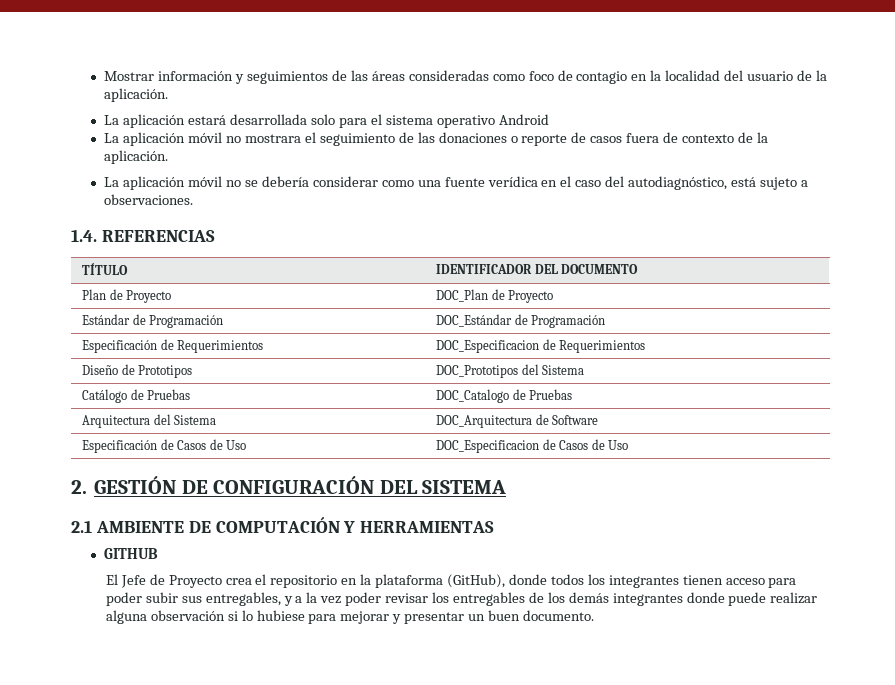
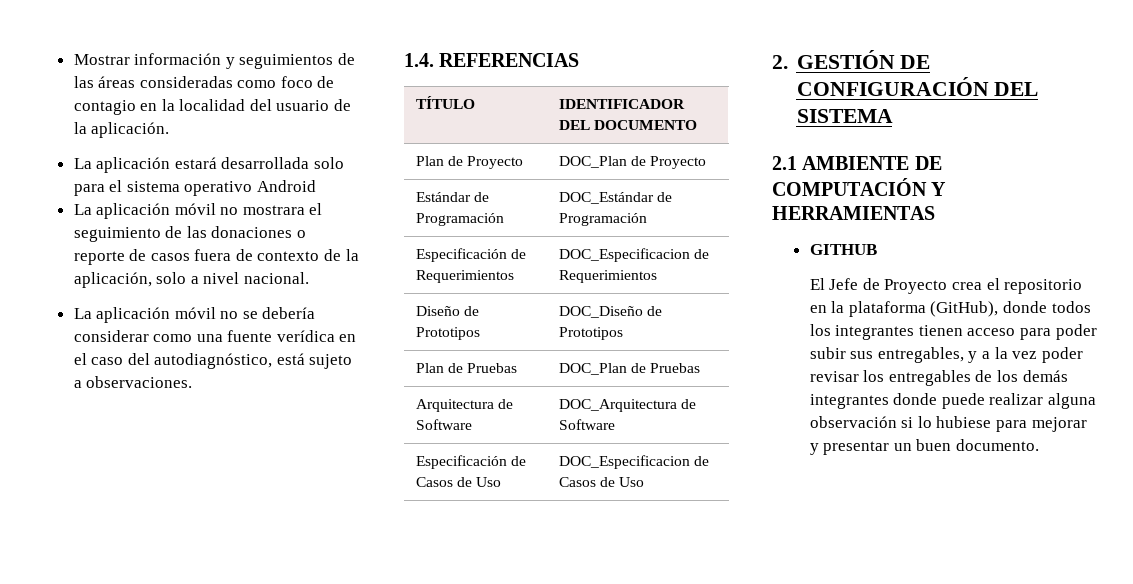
- La aplicación móvil no mostrara el seguimiento de las donaciones o reporte de casos fuera de contexto de la aplicación.
+ La aplicación móvil no mostrara el seguimiento de las donaciones o reporte de casos fuera de contexto de la aplicación, solo a nivel nacional.
- Diseño de Prototipos | DOC_Prototipos del Sistema
- Catálogo de Pruebas | DOC_Catalogo de Pruebas
+ Diseño de Prototipos | DOC_Diseño de Prototipos
+ Plan de Pruebas | DOC_Plan de Pruebas
- Arquitectura del Sistema | DOC_Arquitectura de Software
+ Arquitectura de Software | DOC_Arquitectura de Software

